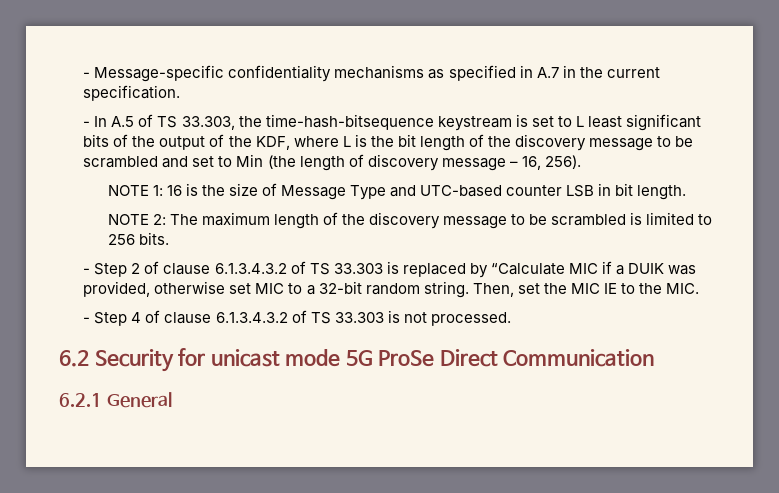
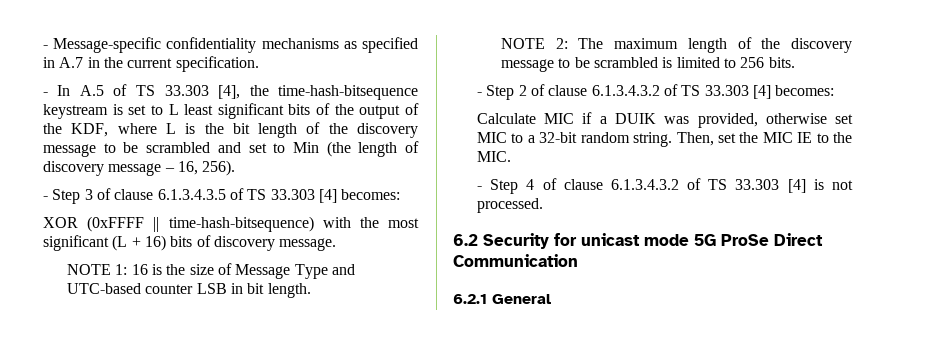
- - In A.5 of TS 33.303, the time-hash-bitsequence keystream is set to L least significant bits of the output of the KDF, where L is the bit length of the discovery message to be scrambled and set to Min (the length of discovery message – 16, 256).
+ - In A.5 of TS 33.303 [4], the time-hash-bitsequence keystream is set to L least significant bits of the output of the KDF, where L is the bit length of the discovery message to be scrambled and set to Min (the length of discovery message – 16, 256).
+ - Step 3 of clause 6.1.3.4.3.5 of TS 33.303 [4] becomes:
+ XOR (0xFFFF || time-hash-bitsequence) with the most significant (L + 16) bits of discovery message.
- - Step 2 of clause 6.1.3.4.3.2 of TS 33.303 is replaced by “Calculate MIC if a DUIK was provided, otherwise set MIC to a 32-bit random string.
+ - Step 2 of clause 6.1.3.4.3.2 of TS 33.303 [4] becomes:
+ Calculate MIC if a DUIK was provided, otherwise set MIC to a 32-bit random string.
- - Step 4 of clause 6.1.3.4.3.2 of TS 33.303 is not processed.
+ - Step 4 of clause 6.1.3.4.3.2 of TS 33.303 [4] is not processed.

